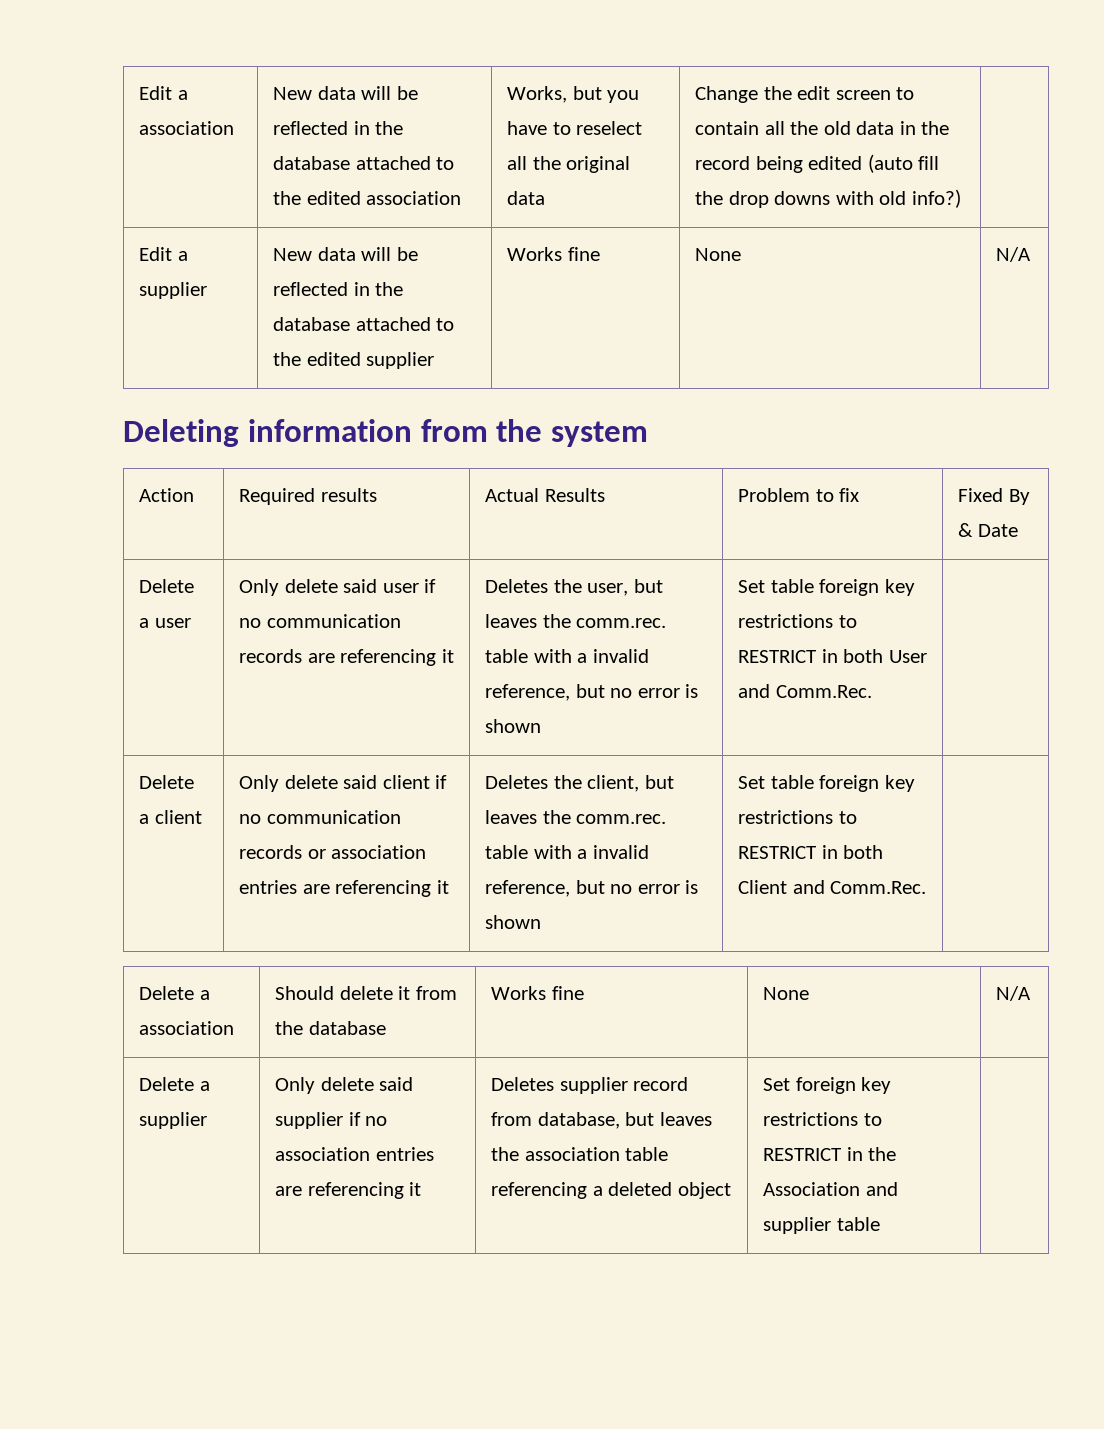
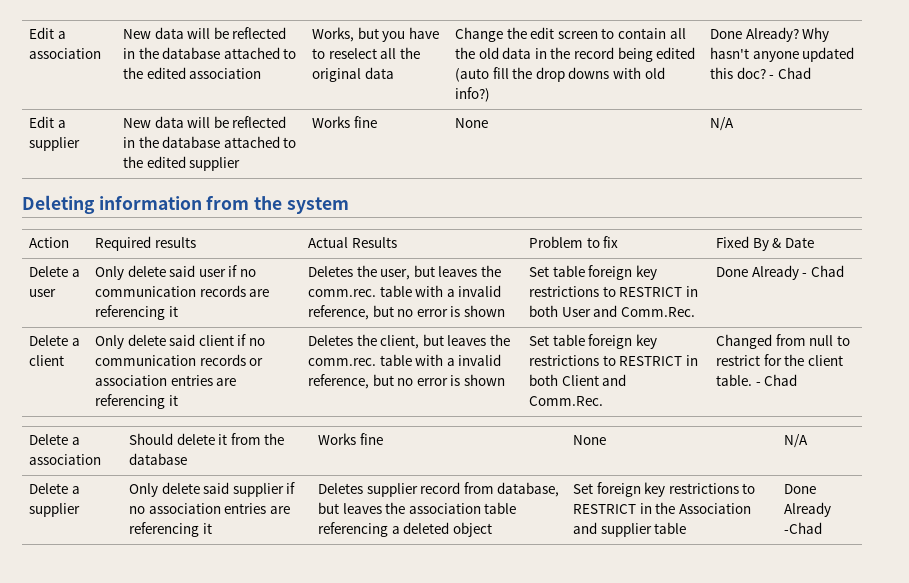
+ Done Already? Why hasn't anyone updated this doc? - Chad
+ Done Already - Chad
+ Changed from null to restrict for the client table. - Chad
+ Done Already -Chad

